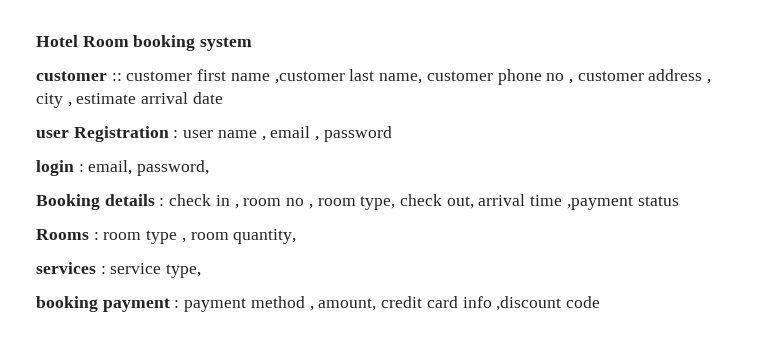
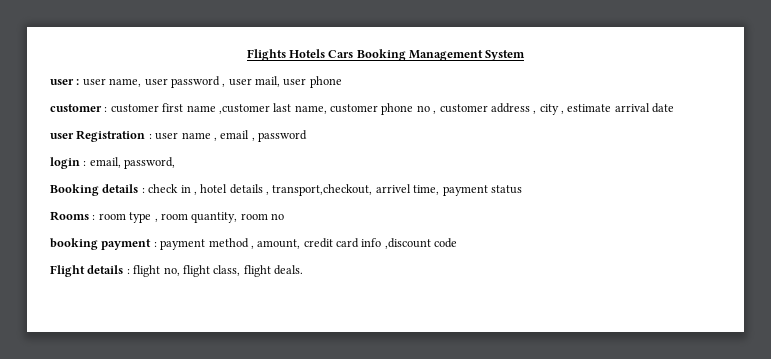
- Hotel Room booking system
- customer :: customer first name ,customer last name, customer phone no , customer address , city , estimate arrival date
+ Flights Hotels Cars Booking Management System
+ user : user name, user password , user mail, user phone
+ customer : customer first name ,customer last name, customer phone no , customer address , city , estimate arrival date
- Booking details : check in , room no , room type, check out, arrival time ,payment status
+ Booking details : check in , hotel details , transport,checkout, arrivel time, payment status
- Rooms : room type , room quantity,
- services : service type,
+ Rooms : room type , room quantity, room no
+ Flight details : flight no, flight class, flight deals.

